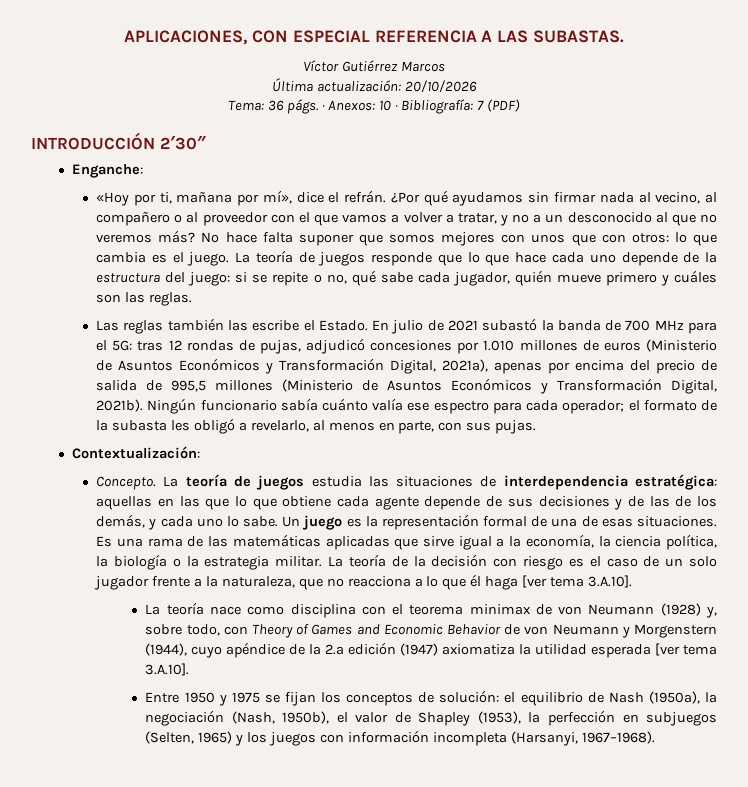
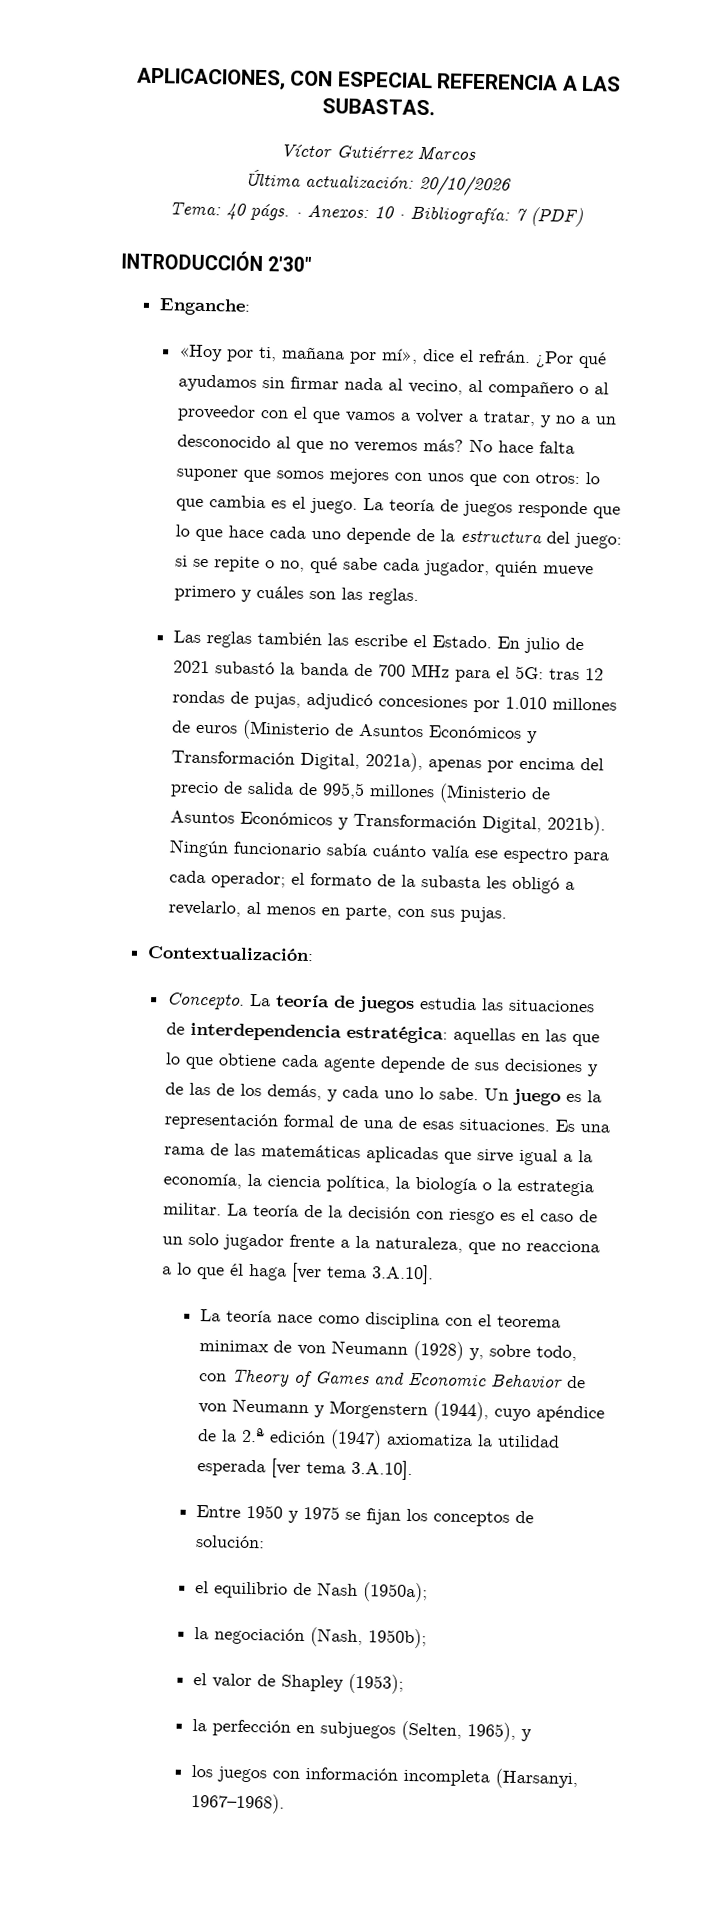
- Tema: 36 págs.
+ Tema: 40 págs.
- Entre 1950 y 1975 se fijan los conceptos de solución: el equilibrio de Nash (1950a), la negociación (Nash, 1950b), el valor de Shapley (1953), la perfección en subjuegos (Selten, 1965) y los juegos con información incompleta (Harsanyi, 1967–1968).
+ Entre 1950 y 1975 se fijan los conceptos de solución:
+ el equilibrio de Nash (1950a);
+ la negociación (Nash, 1950b);
+ el valor de Shapley (1953);
+ la perfección en subjuegos (Selten, 1965), y
+ los juegos con información incompleta (Harsanyi, 1967–1968).

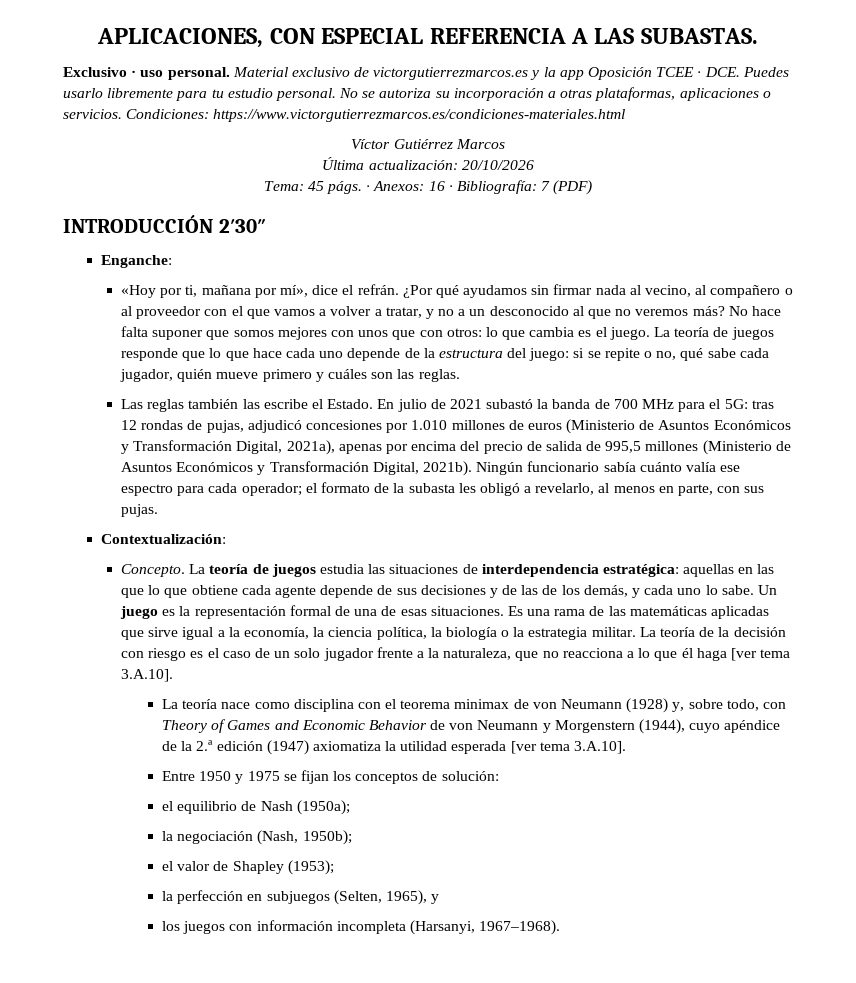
+ Exclusivo · uso personal. Material exclusivo de victorgutierrezmarcos.es y la app Oposición TCEE · DCE. Puedes usarlo libremente para tu estudio personal. No se autoriza su incorporación a otras plataformas, aplicaciones o servicios. Condiciones: https://www.victorgutierrezmarcos.es/condiciones-materiales.html
- Tema: 40 págs.
+ Tema: 45 págs.
- · Anexos: 10 · Bibliografía: 7 (PDF)
+ · Anexos: 16 · Bibliografía: 7 (PDF)

